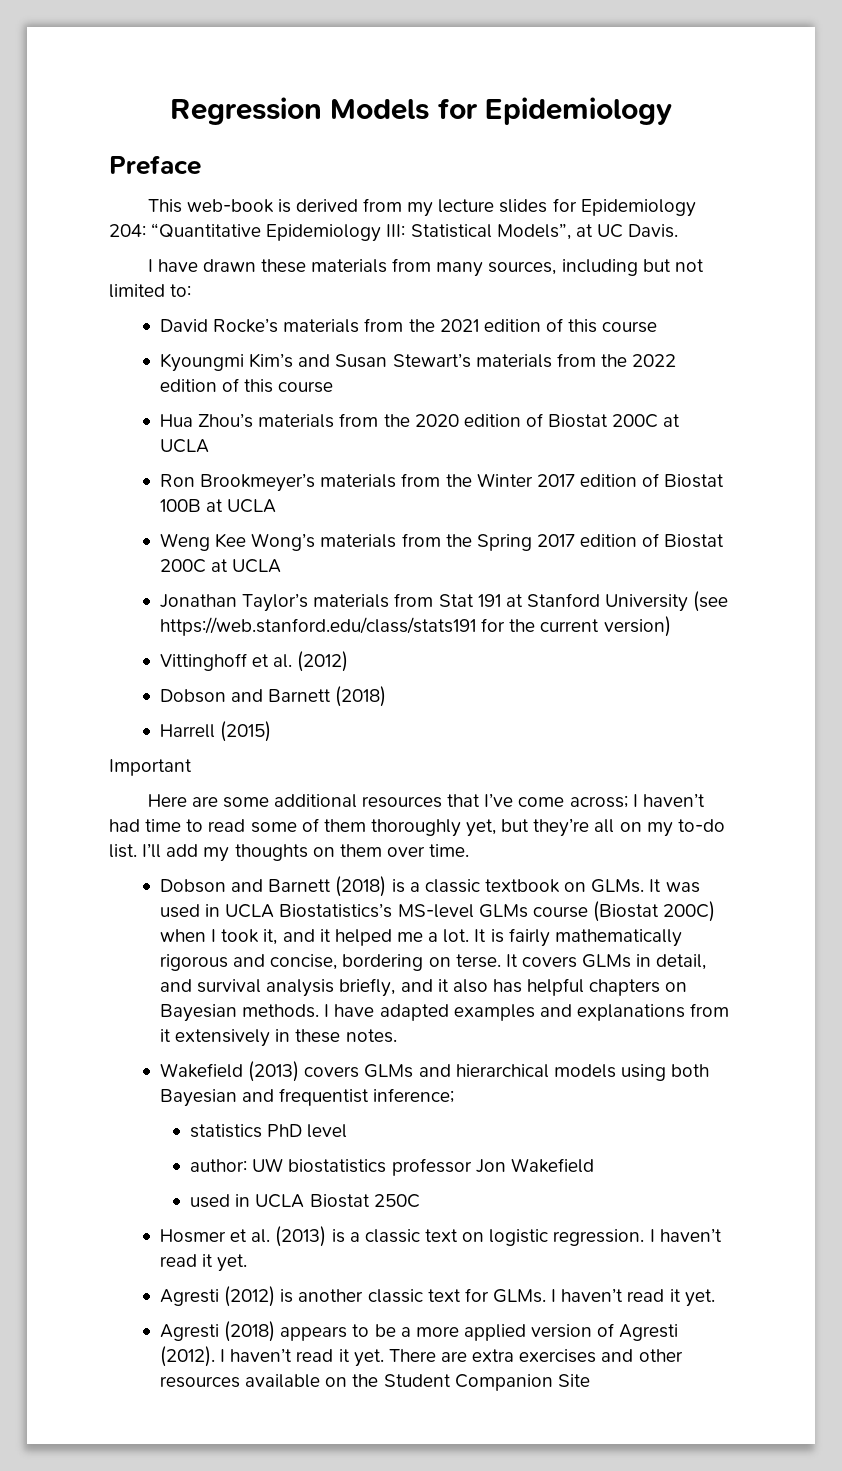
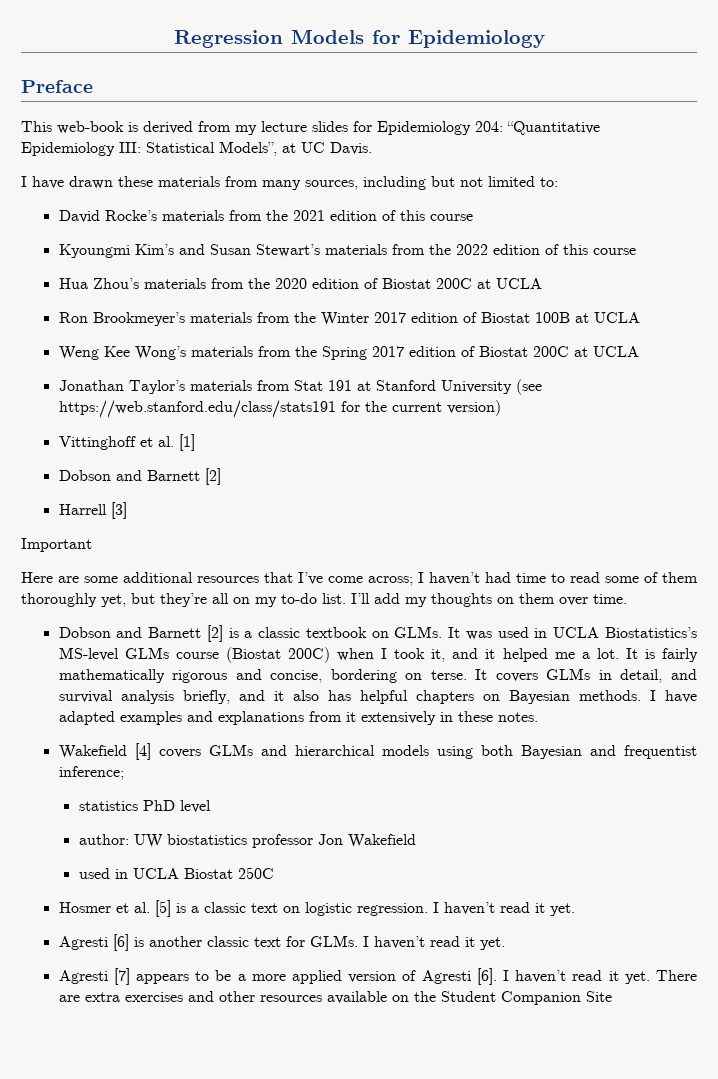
- Vittinghoff et al. (2012)
- Dobson and Barnett (2018)
+ Vittinghoff et al. [1]
+ Dobson and Barnett [2]
- Harrell (2015)
+ Harrell [3]
- Dobson and Barnett (2018) is a classic textbook on GLMs.
+ Dobson and Barnett [2] is a classic textbook on GLMs.
- Wakefield (2013) covers GLMs and hierarchical models using both Bayesian and frequentist inference;
+ Wakefield [4] covers GLMs and hierarchical models using both Bayesian and frequentist inference;
- Hosmer et al. (2013) is a classic text on logistic regression.
+ Hosmer et al. [5] is a classic text on logistic regression.
- Agresti (2012) is another classic text for GLMs.
+ Agresti [6] is another classic text for GLMs.
- Agresti (2018) appears to be a more applied version of Agresti (2012).
+ Agresti [7] appears to be a more applied version of Agresti [6].

